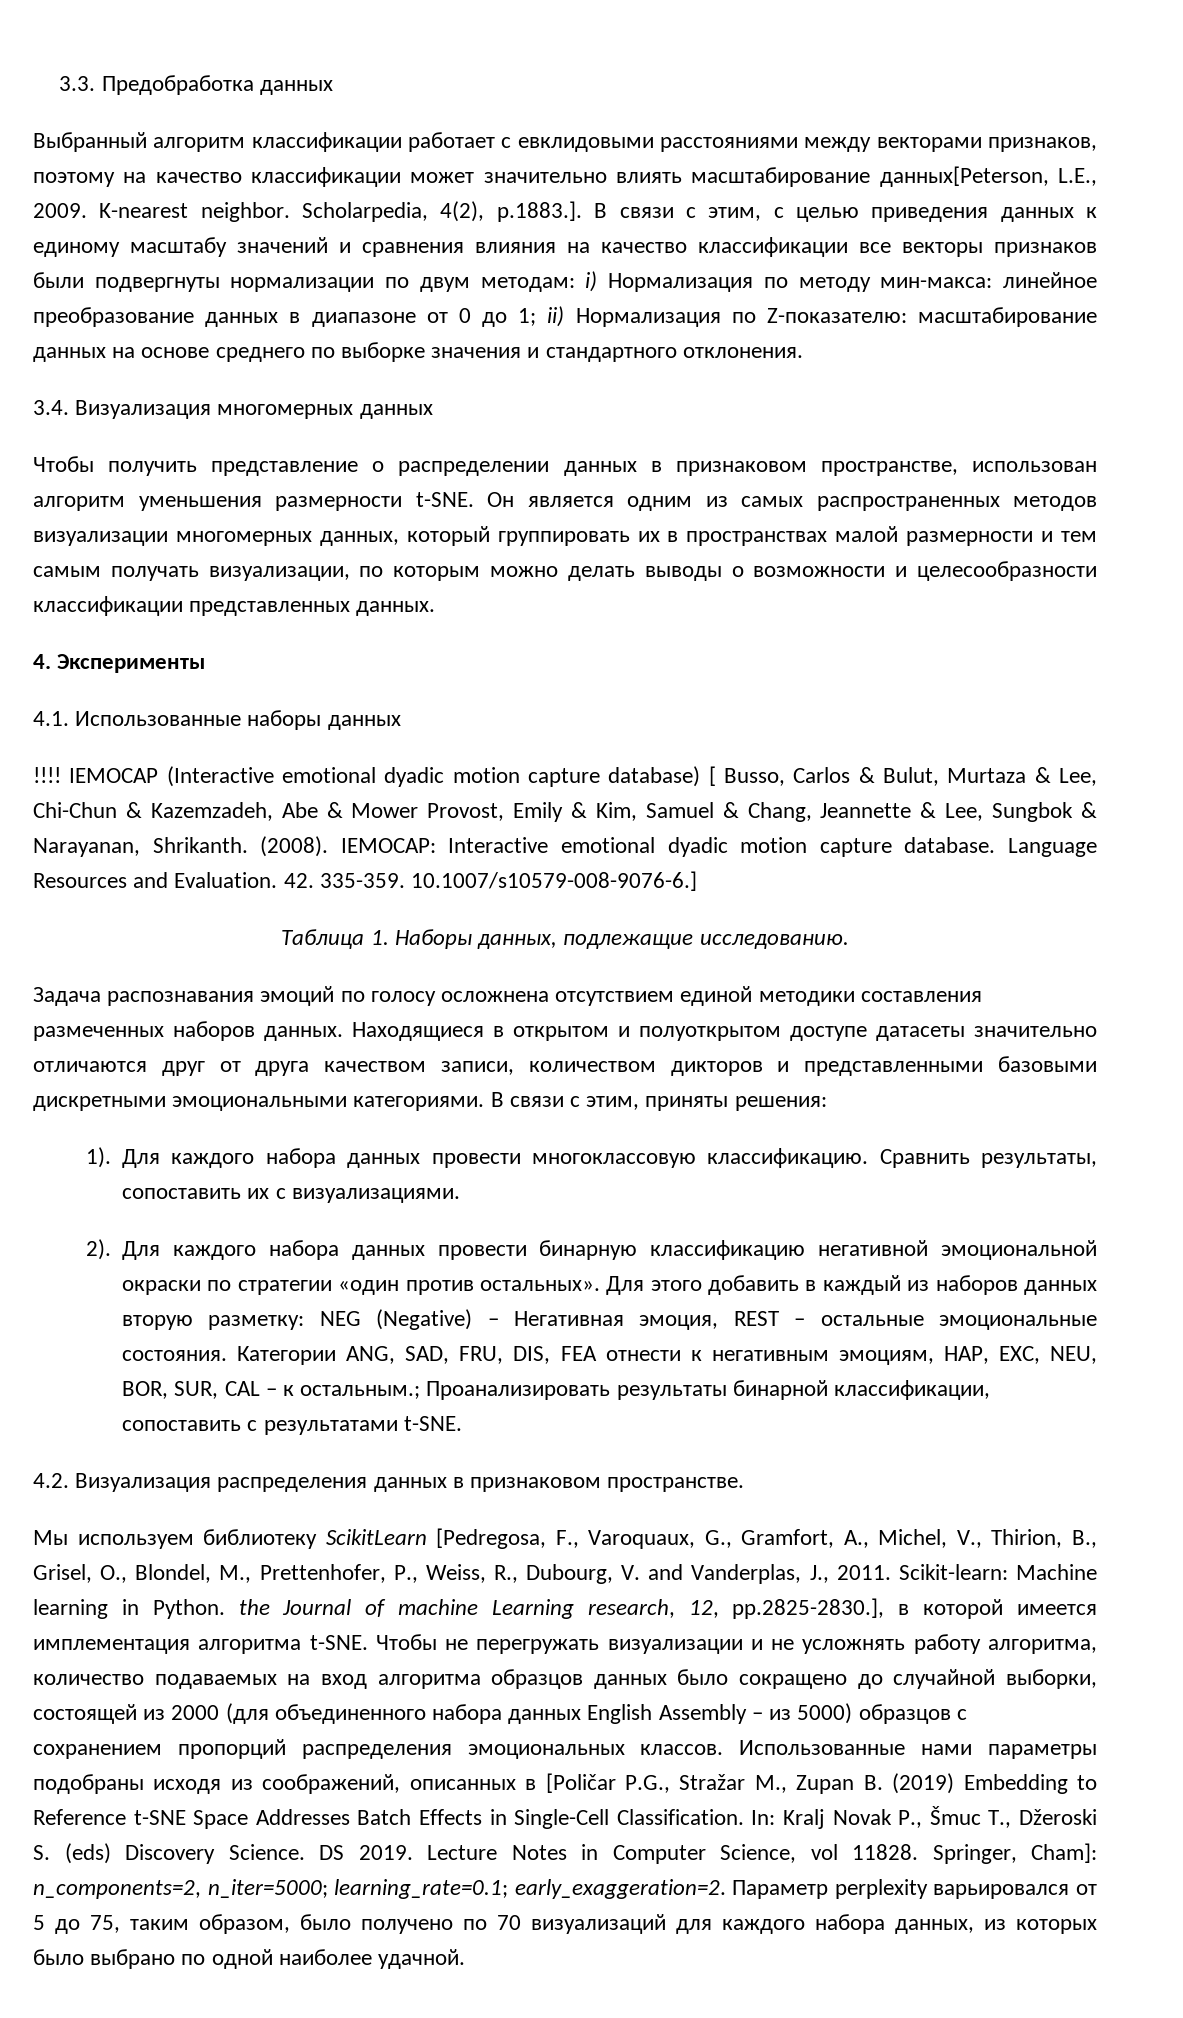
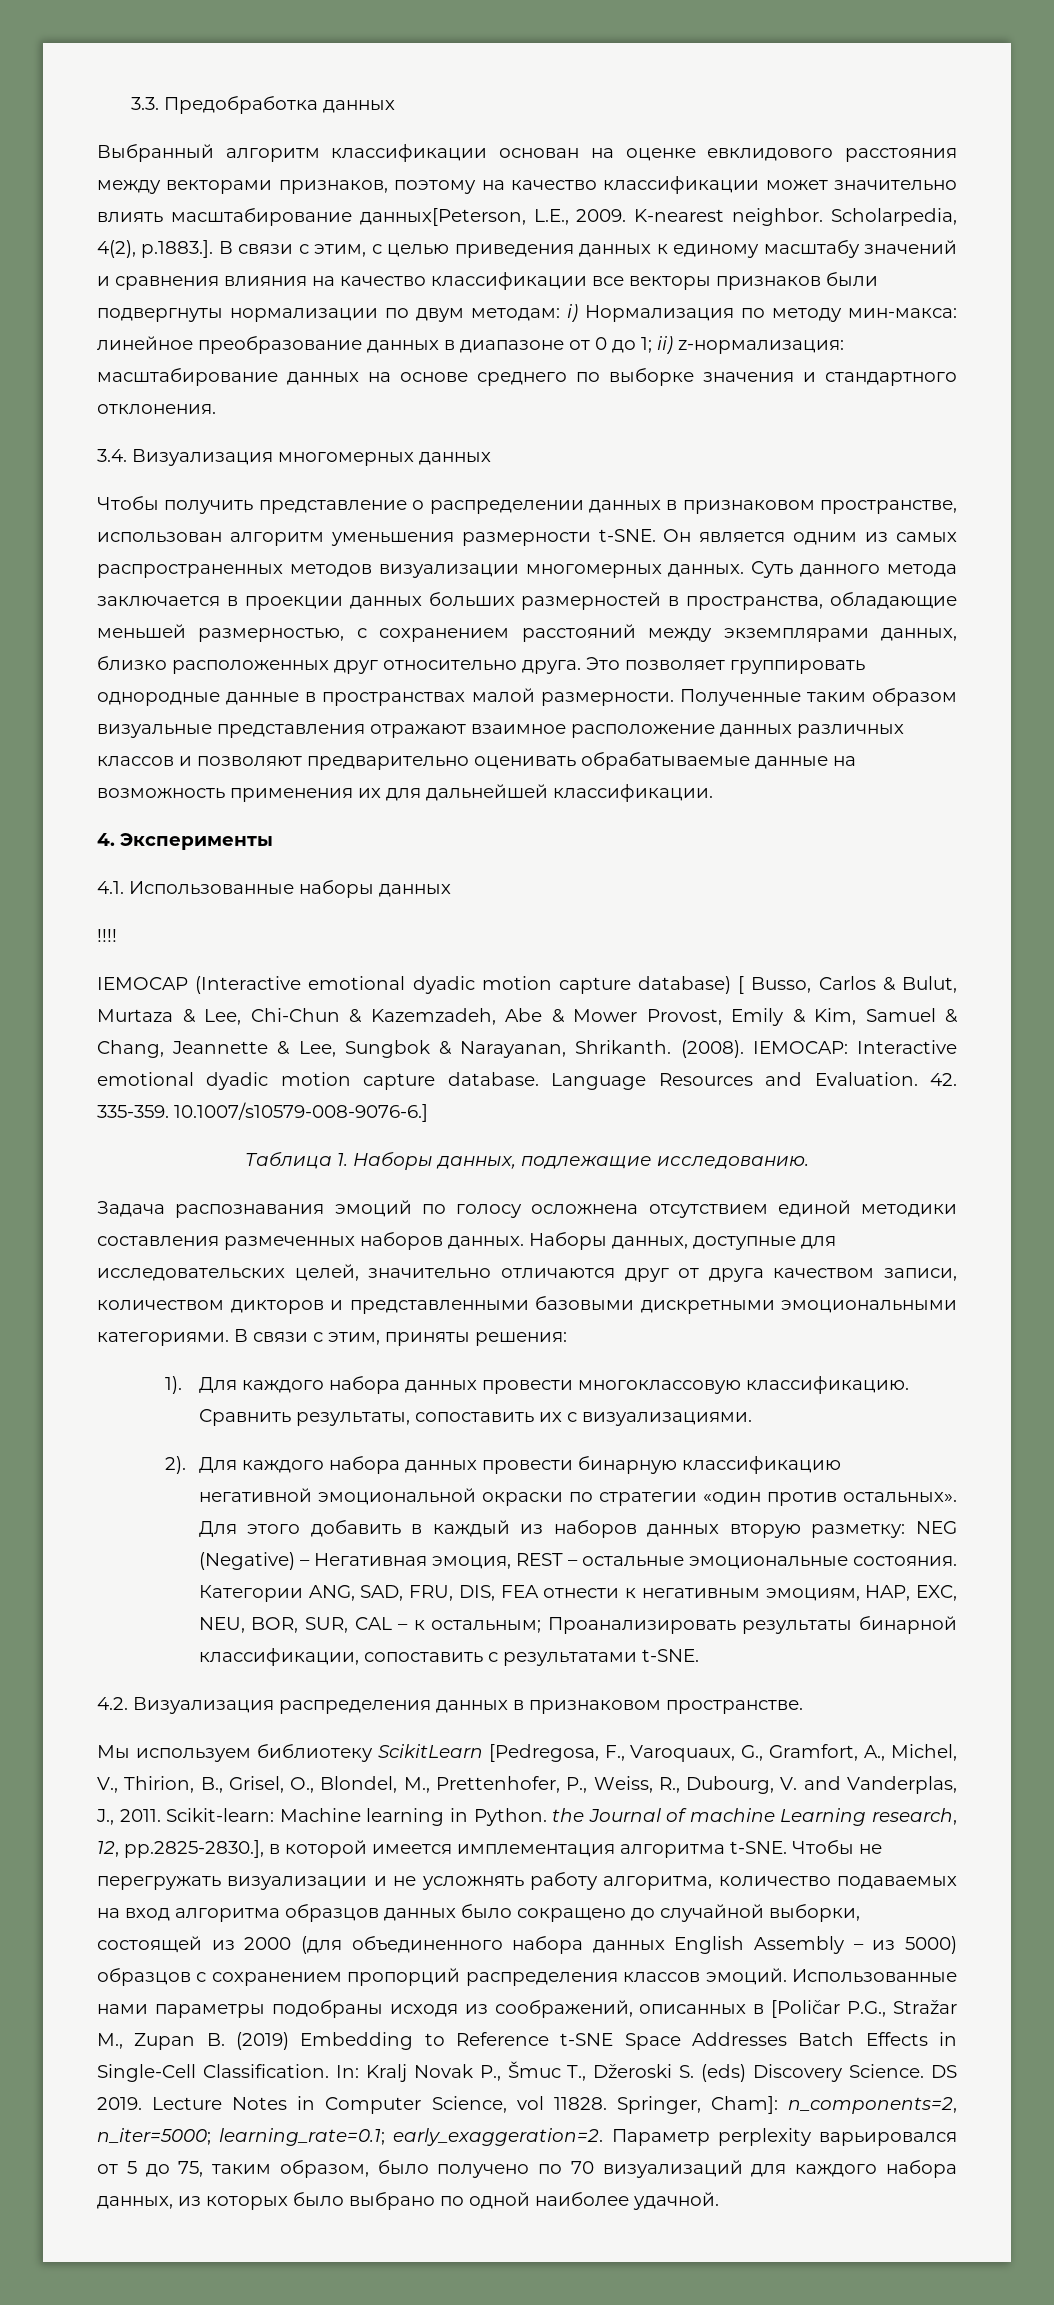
- Выбранный алгоритм классификации работает с евклидовыми расстояниями между векторами признаков, поэтому на качество классификации может значительно влиять масштабирование данных[Peterson, L.E., 2009.
+ Выбранный алгоритм классификации основан на оценке евклидового расстояния между векторами признаков, поэтому на качество классификации может значительно влиять масштабирование данных[Peterson, L.E., 2009.
- Scholarpedia, 4(2), p.1883.]. В связи с этим, с целью приведения данных к единому масштабу значений и сравнения влияния на качество классификации все векторы признаков были подвергнуты нормализации по двум методам: i) Нормализация по методу мин-макса: линейное преобразование данных в диапазоне от 0 до 1; ii) Нормализация по Z-показателю: масштабирование данных на основе среднего по выборке значения и стандартного отклонения.
+ Scholarpedia, 4(2), p.1883.]. В связи с этим, с целью приведения данных к единому масштабу значений и сравнения влияния на качество классификации все векторы признаков были подвергнуты нормализации по двум методам: i) Нормализация по методу мин-макса: линейное преобразование данных в диапазоне от 0 до 1; ii) z-нормализация: масштабирование данных на основе среднего по выборке значения и стандартного отклонения.
- Он является одним из самых распространенных методов визуализации многомерных данных, который группировать их в пространствах малой размерности и тем самым получать визуализации, по которым можно делать выводы о возможности и целесообразности классификации представленных данных.
+ Он является одним из самых распространенных методов визуализации многомерных данных. Суть данного метода заключается в проекции данных больших размерностей в пространства, обладающие меньшей размерностью, с сохранением расстояний между экземплярами данных, близко расположенных друг относительно друга. Это позволяет группировать однородные данные в пространствах малой размерности. Полученные таким образом визуальные представления отражают взаимное расположение данных различных классов и позволяют предварительно оценивать обрабатываемые данные на возможность применения их для дальнейшей классификации.
- !!!! IEMOCAP (Interactive emotional dyadic motion capture database) [ Busso, Carlos & Bulut, Murtaza & Lee, Chi-Chun & Kazemzadeh, Abe & Mower Provost, Emily & Kim, Samuel & Chang, Jeannette & Lee, Sungbok & Narayanan, Shrikanth.
+ !!!!
+ IEMOCAP (Interactive emotional dyadic motion capture database) [ Busso, Carlos & Bulut, Murtaza & Lee, Chi-Chun & Kazemzadeh, Abe & Mower Provost, Emily & Kim, Samuel & Chang, Jeannette & Lee, Sungbok & Narayanan, Shrikanth.
- Находящиеся в открытом и полуоткрытом доступе датасеты значительно отличаются друг от друга качеством записи, количеством дикторов и представленными базовыми дискретными эмоциональными категориями.
+ Наборы данных, доступные для исследовательских целей, значительно отличаются друг от друга качеством записи, количеством дикторов и представленными базовыми дискретными эмоциональными категориями.
- Категории ANG, SAD, FRU, DIS, FEA отнести к негативным эмоциям, HAP, EXC, NEU, BOR, SUR, CAL – к остальным.; Проанализировать результаты бинарной классификации, сопоставить с результатами t-SNE.
+ Категории ANG, SAD, FRU, DIS, FEA отнести к негативным эмоциям, HAP, EXC, NEU, BOR, SUR, CAL – к остальным; Проанализировать результаты бинарной классификации, сопоставить с результатами t-SNE.
- Чтобы не перегружать визуализации и не усложнять работу алгоритма, количество подаваемых на вход алгоритма образцов данных было сокращено до случайной выборки, состоящей из 2000 (для объединенного набора данных English Assembly – из 5000) образцов с сохранением пропорций распределения эмоциональных классов.
+ Чтобы не перегружать визуализации и не усложнять работу алгоритма, количество подаваемых на вход алгоритма образцов данных было сокращено до случайной выборки, состоящей из 2000 (для объединенного набора данных English Assembly – из 5000) образцов с сохранением пропорций распределения классов эмоций.

